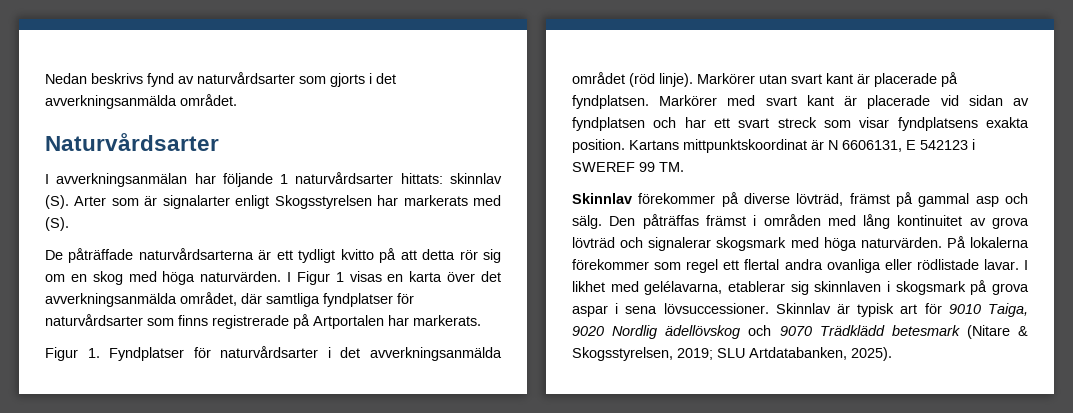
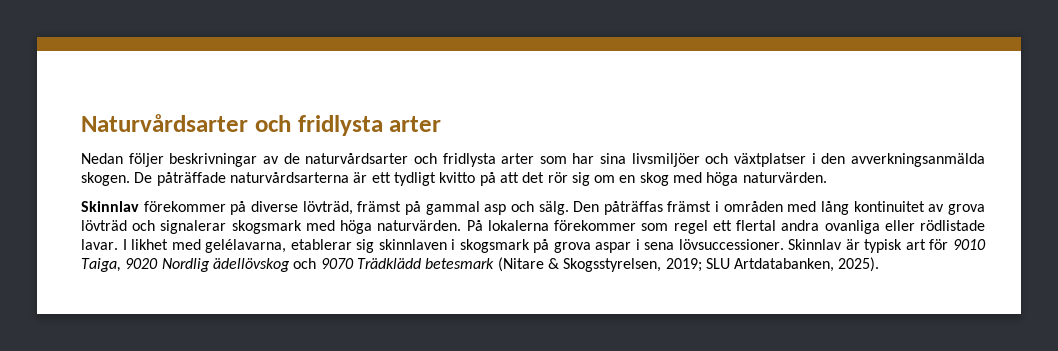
- Nedan beskrivs fynd av naturvårdsarter som gjorts i det avverkningsanmälda området.
- Naturvårdsarter
- I avverkningsanmälan har följande 1 naturvårdsarter hittats: skinnlav (S). Arter som är signalarter enligt Skogsstyrelsen har markerats med (S).
- De påträffade naturvårdsarterna är ett tydligt kvitto på att detta rör sig om en skog med höga naturvärden. I Figur 1 visas en karta över det avverkningsanmälda området, där samtliga fyndplatser för naturvårdsarter som finns registrerade på Artportalen har markerats.
- Figur 1. Fyndplatser för naturvårdsarter i det avverkningsanmälda området (röd linje). Markörer utan svart kant är placerade på fyndplatsen. Markörer med svart kant är placerade vid sidan av fyndplatsen och har ett svart streck som visar fyndplatsens exakta position. Kartans mittpunktskoordinat är N 6606131, E 542123 i SWEREF 99 TM.
+ Naturvårdsarter och fridlysta arter
+ Nedan följer beskrivningar av de naturvårdsarter och fridlysta arter som har sina livsmiljöer och växtplatser i den avverkningsanmälda skogen. De påträffade naturvårdsarterna är ett tydligt kvitto på att det rör sig om en skog med höga naturvärden.

